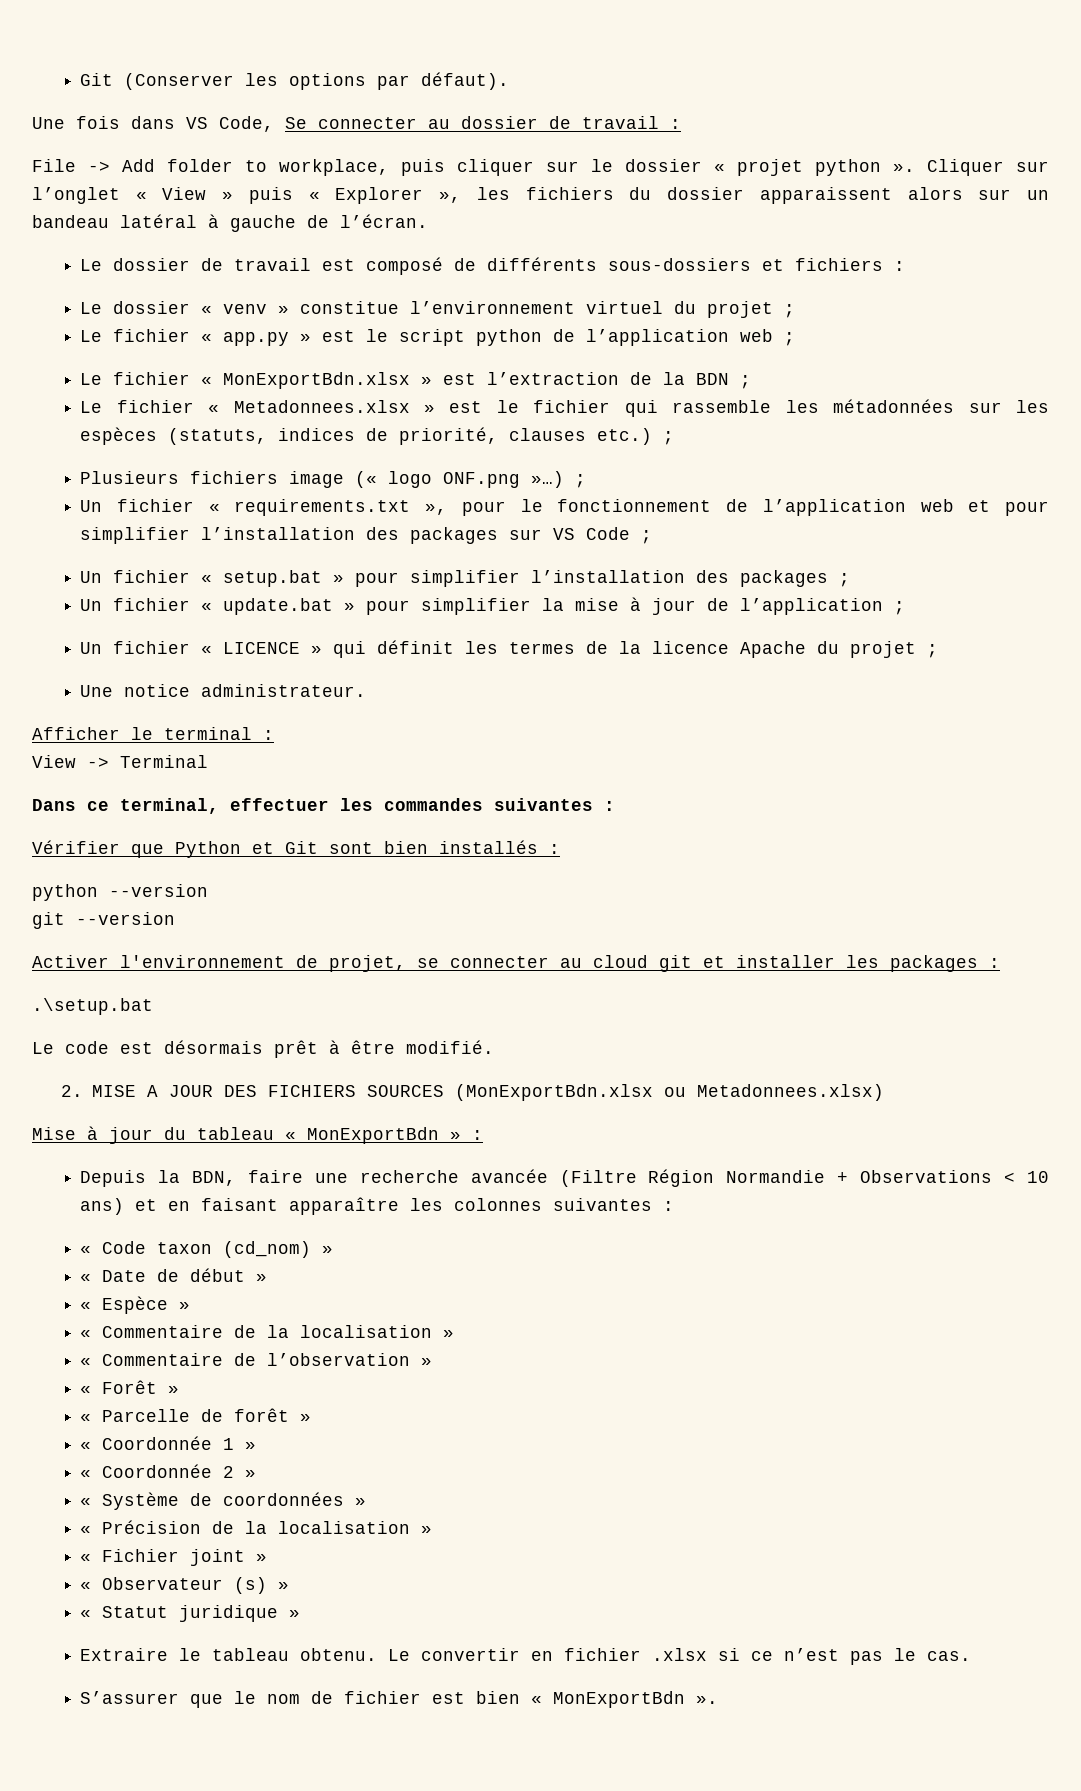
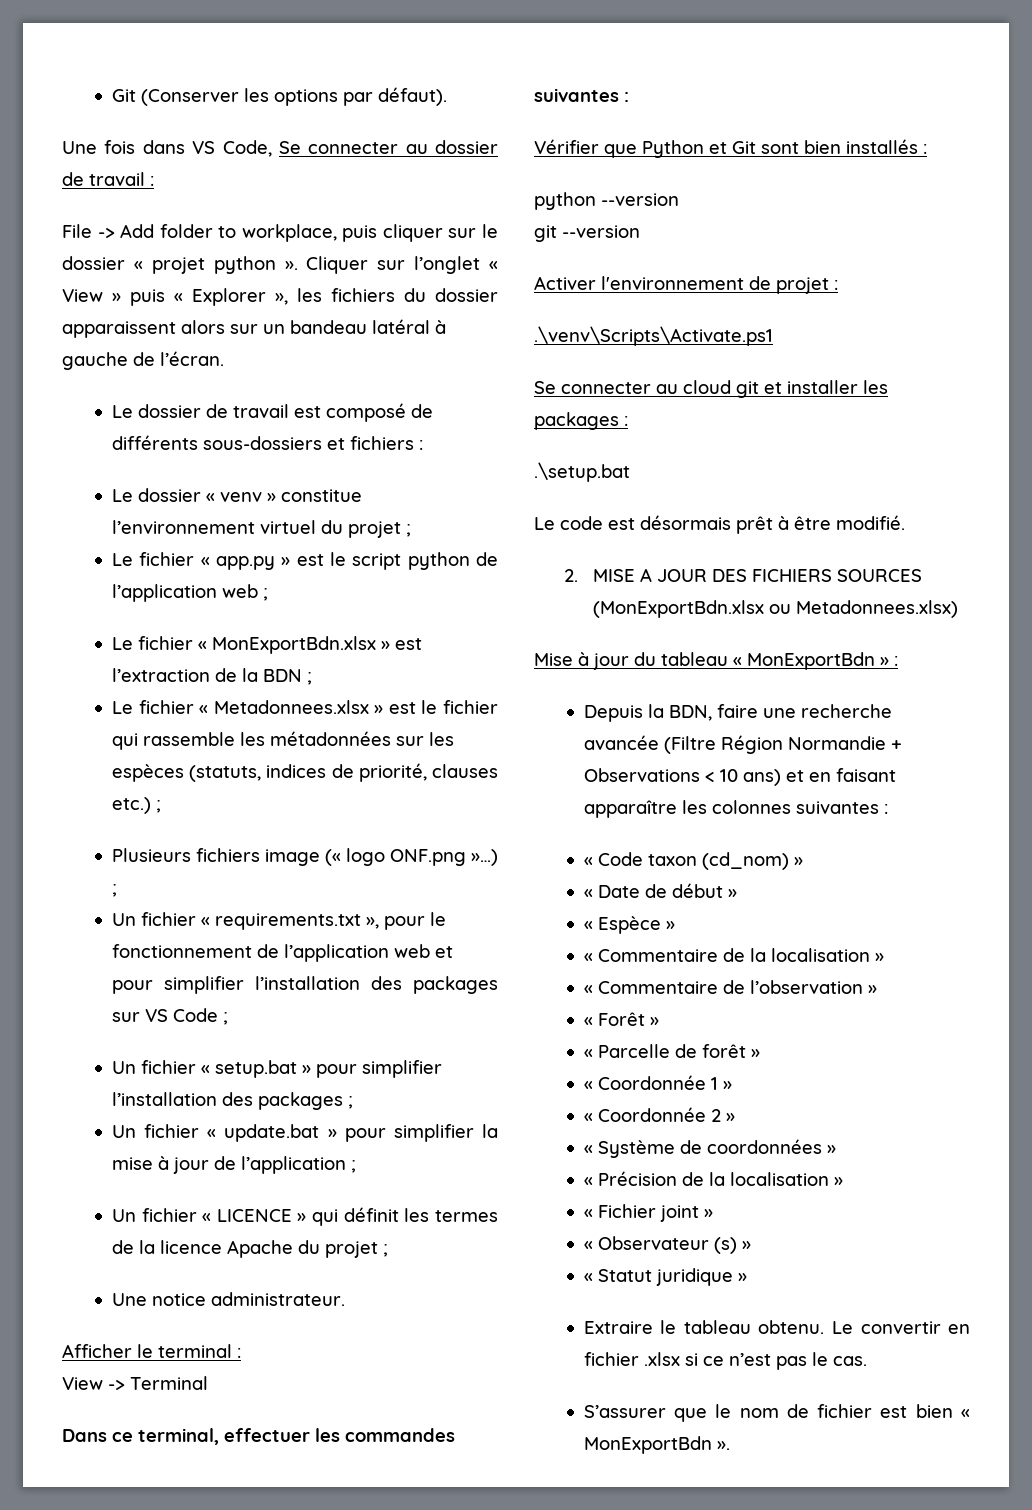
- Activer l'environnement de projet, se connecter au cloud git et installer les packages :
+ Activer l'environnement de projet :
+ .\venv\Scripts\Activate.ps1
+ Se connecter au cloud git et installer les packages :

